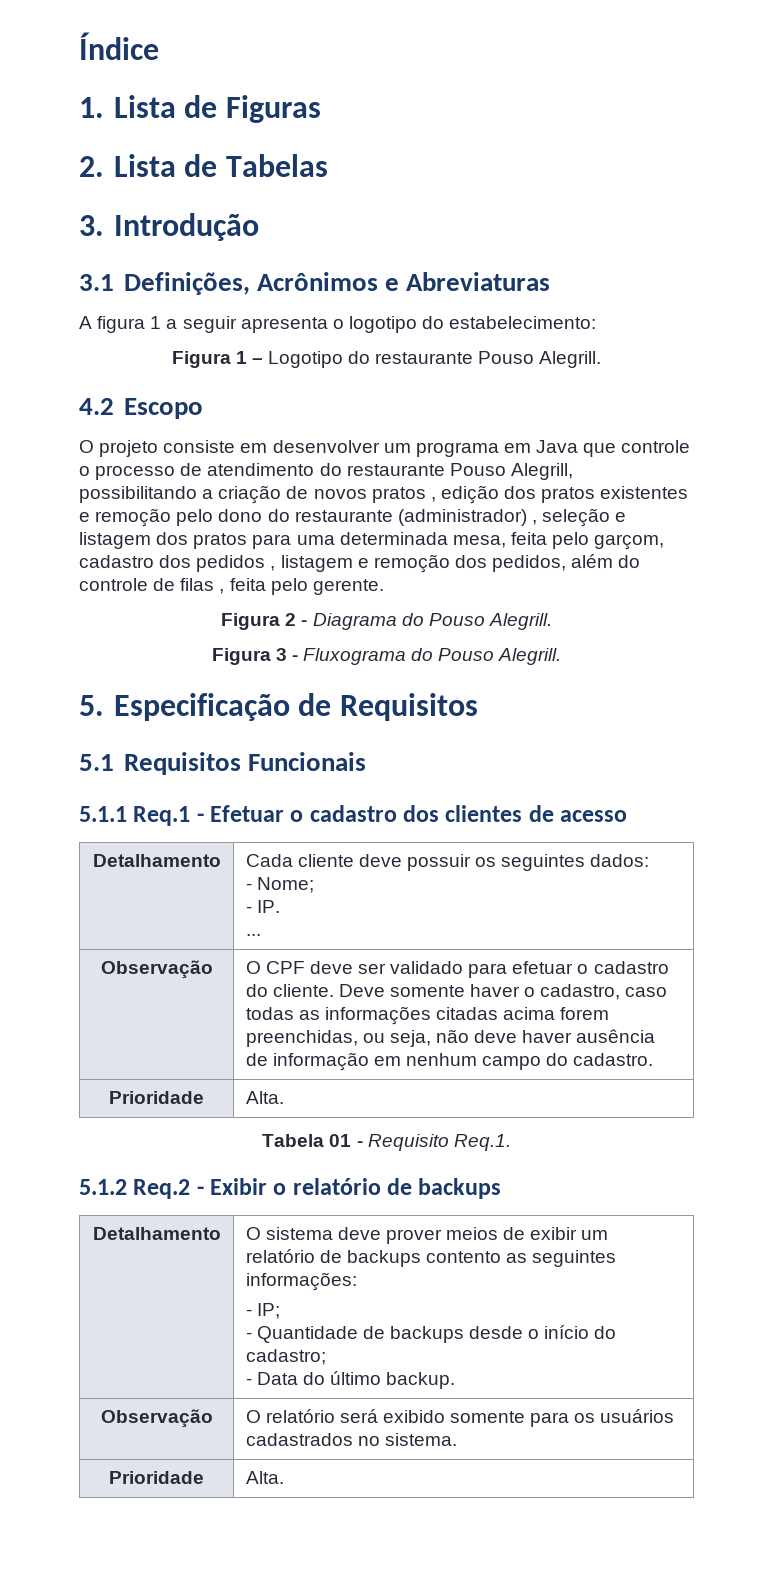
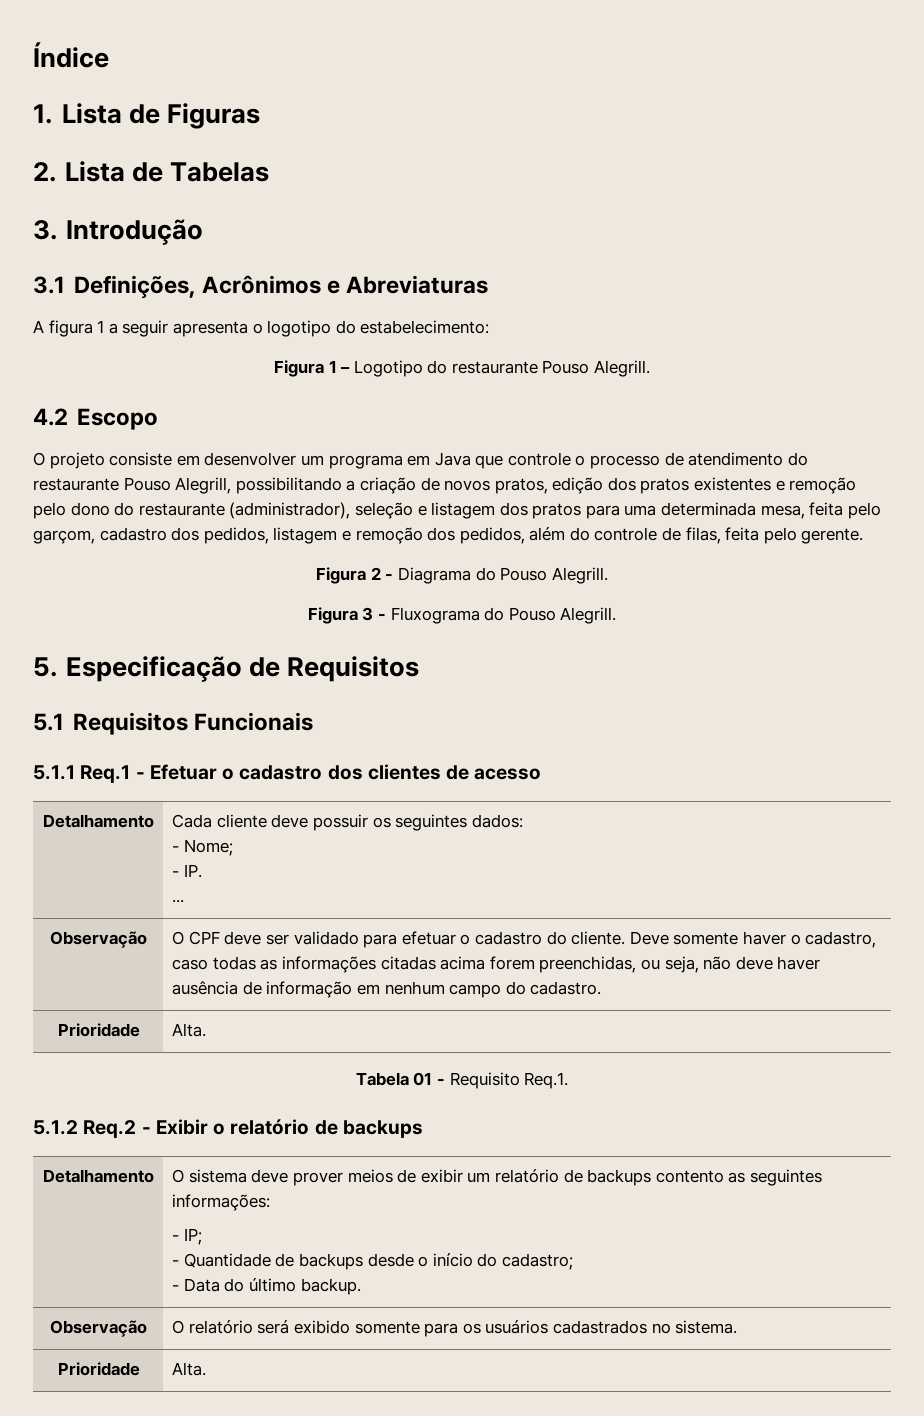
- O projeto consiste em desenvolver um programa em Java que controle o processo de atendimento do restaurante Pouso Alegrill, possibilitando a criação de novos pratos , edição dos pratos existentes e remoção pelo dono do restaurante (administrador) , seleção e listagem dos pratos para uma determinada mesa, feita pelo garçom, cadastro dos pedidos , listagem e remoção dos pedidos, além do controle de filas , feita pelo gerente.
+ O projeto consiste em desenvolver um programa em Java que controle o processo de atendimento do restaurante Pouso Alegrill, possibilitando a criação de novos pratos, edição dos pratos existentes e remoção pelo dono do restaurante (administrador), seleção e listagem dos pratos para uma determinada mesa, feita pelo garçom, cadastro dos pedidos, listagem e remoção dos pedidos, além do controle de filas, feita pelo gerente.

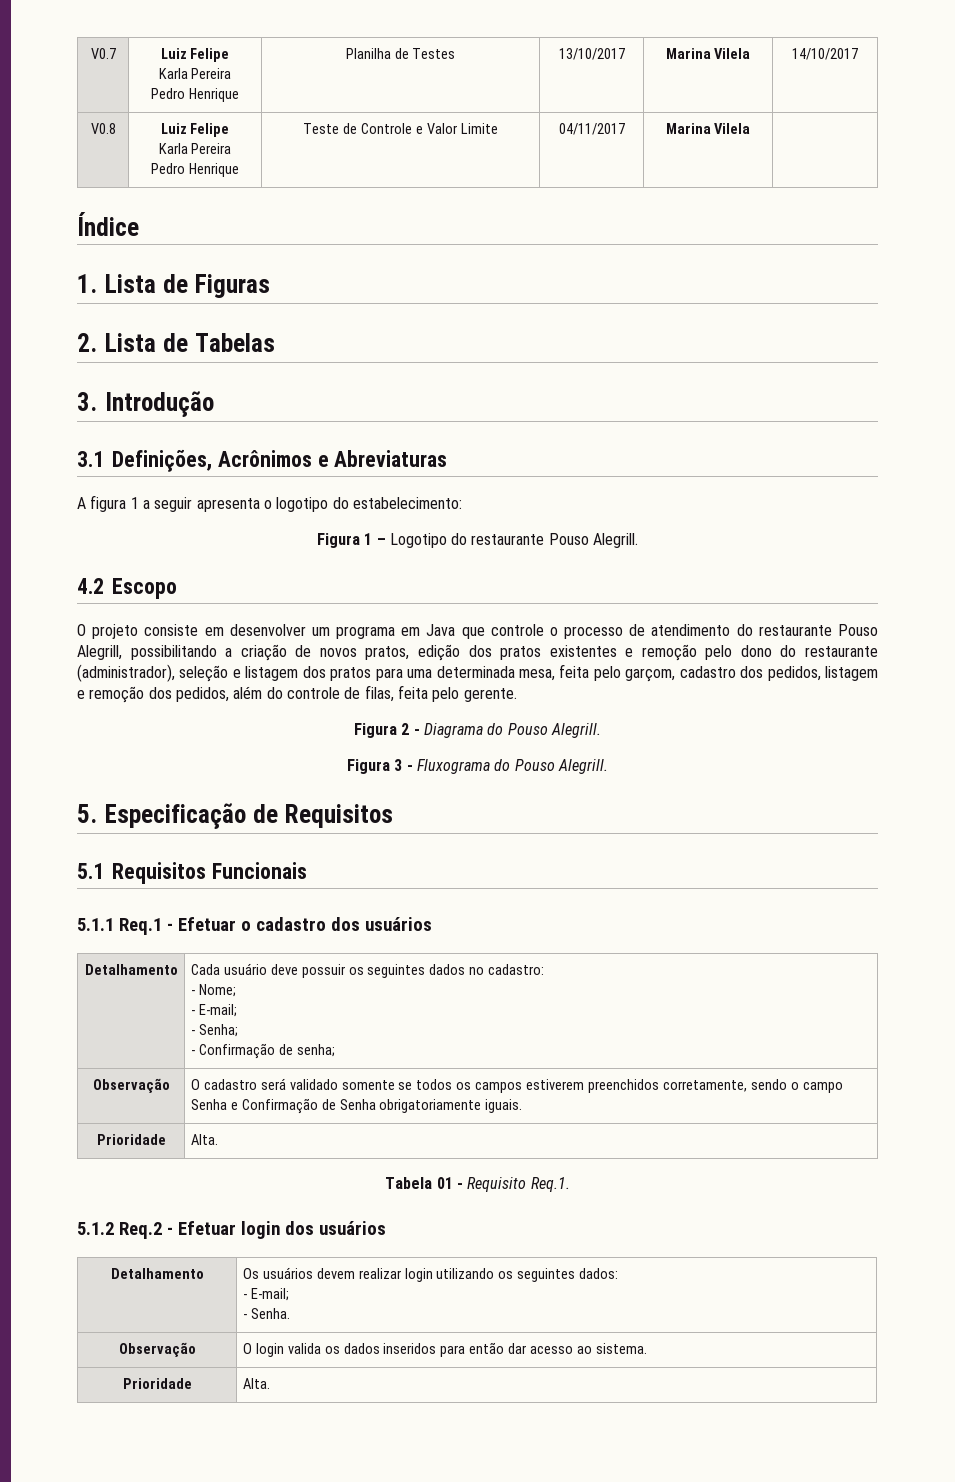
+ V0.7 | Luiz Felipe
+ Karla Pereira
+ Pedro Henrique | Planilha de Testes | 13/10/2017 | Marina Vilela | 14/10/2017
+ V0.8 | Luiz Felipe
+ Karla Pereira
+ Pedro Henrique | Teste de Controle e Valor Limite | 04/11/2017 | Marina Vilela |
- 5.1.1 Req.1 - Efetuar o cadastro dos clientes de acesso
+ 5.1.1 Req.1 - Efetuar o cadastro dos usuários
- Detalhamento | Cada cliente deve possuir os seguintes dados:
+ Detalhamento | Cada usuário deve possuir os seguintes dados no cadastro:
  - Nome;
- - IP.
- ...
- Observação | O CPF deve ser validado para efetuar o cadastro do cliente. Deve somente haver o cadastro, caso todas as informações citadas acima forem preenchidas, ou seja, não deve haver ausência de informação em nenhum campo do cadastro.
+ - E-mail;
+ - Senha;
+ - Confirmação de senha;
+ Observação | O cadastro será validado somente se todos os campos estiverem preenchidos corretamente, sendo o campo Senha e Confirmação de Senha obrigatoriamente iguais.
- 5.1.2 Req.2 - Exibir o relatório de backups
- Detalhamento | O sistema deve prover meios de exibir um relatório de backups contento as seguintes informações:
- - IP;
- - Quantidade de backups desde o início do cadastro;
- - Data do último backup.
- Observação | O relatório será exibido somente para os usuários cadastrados no sistema.
+ 5.1.2 Req.2 - Efetuar login dos usuários
+ Detalhamento | Os usuários devem realizar login utilizando os seguintes dados:
+ - E-mail;
+ - Senha.
+ Observação | O login valida os dados inseridos para então dar acesso ao sistema.

